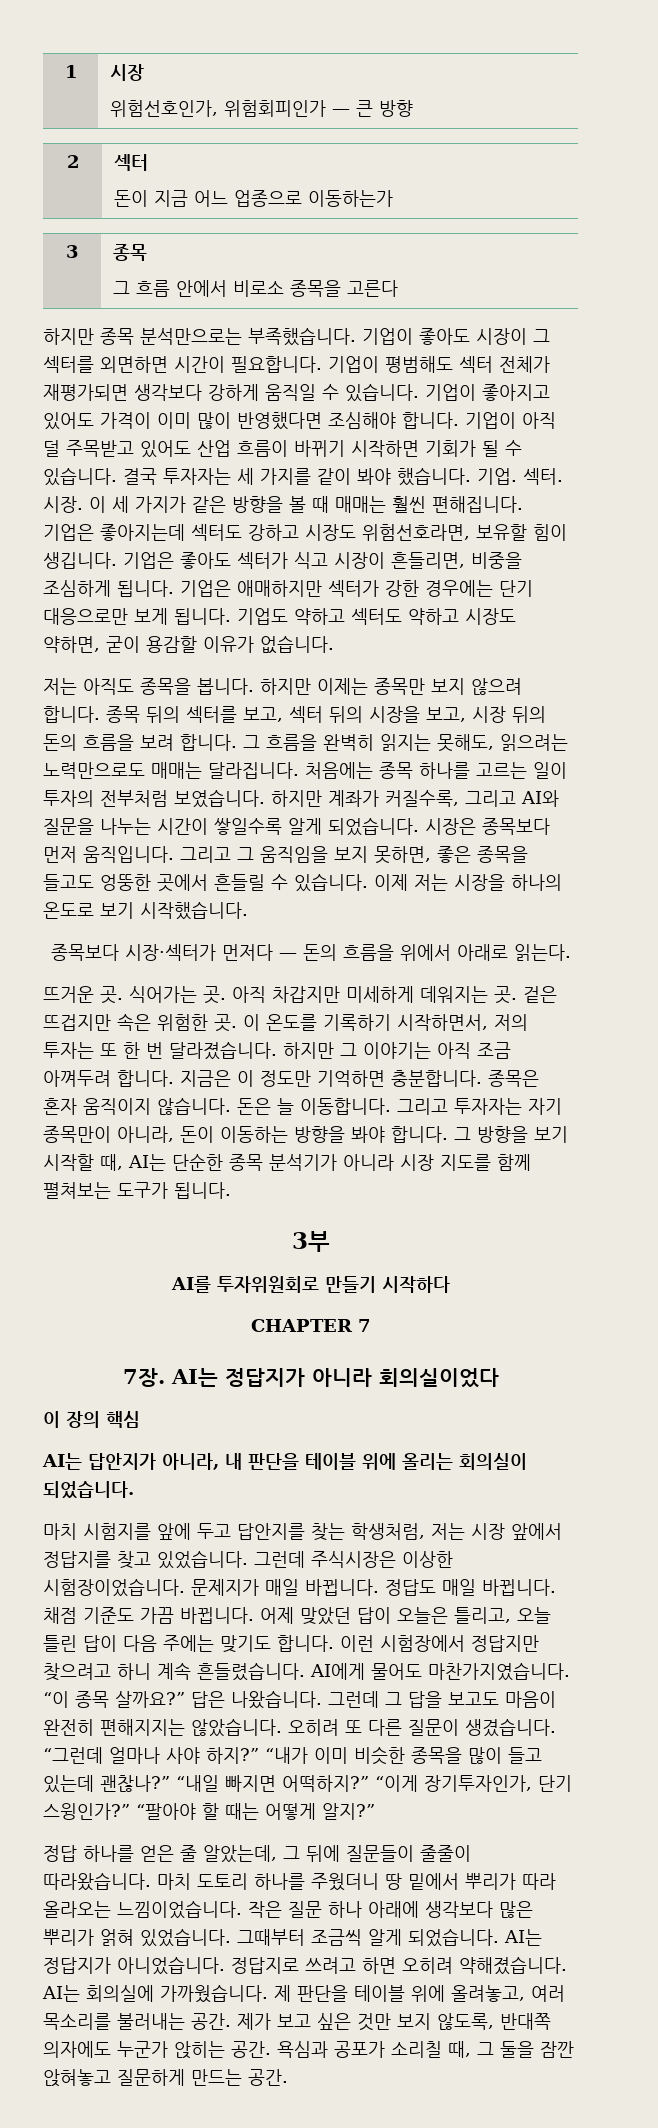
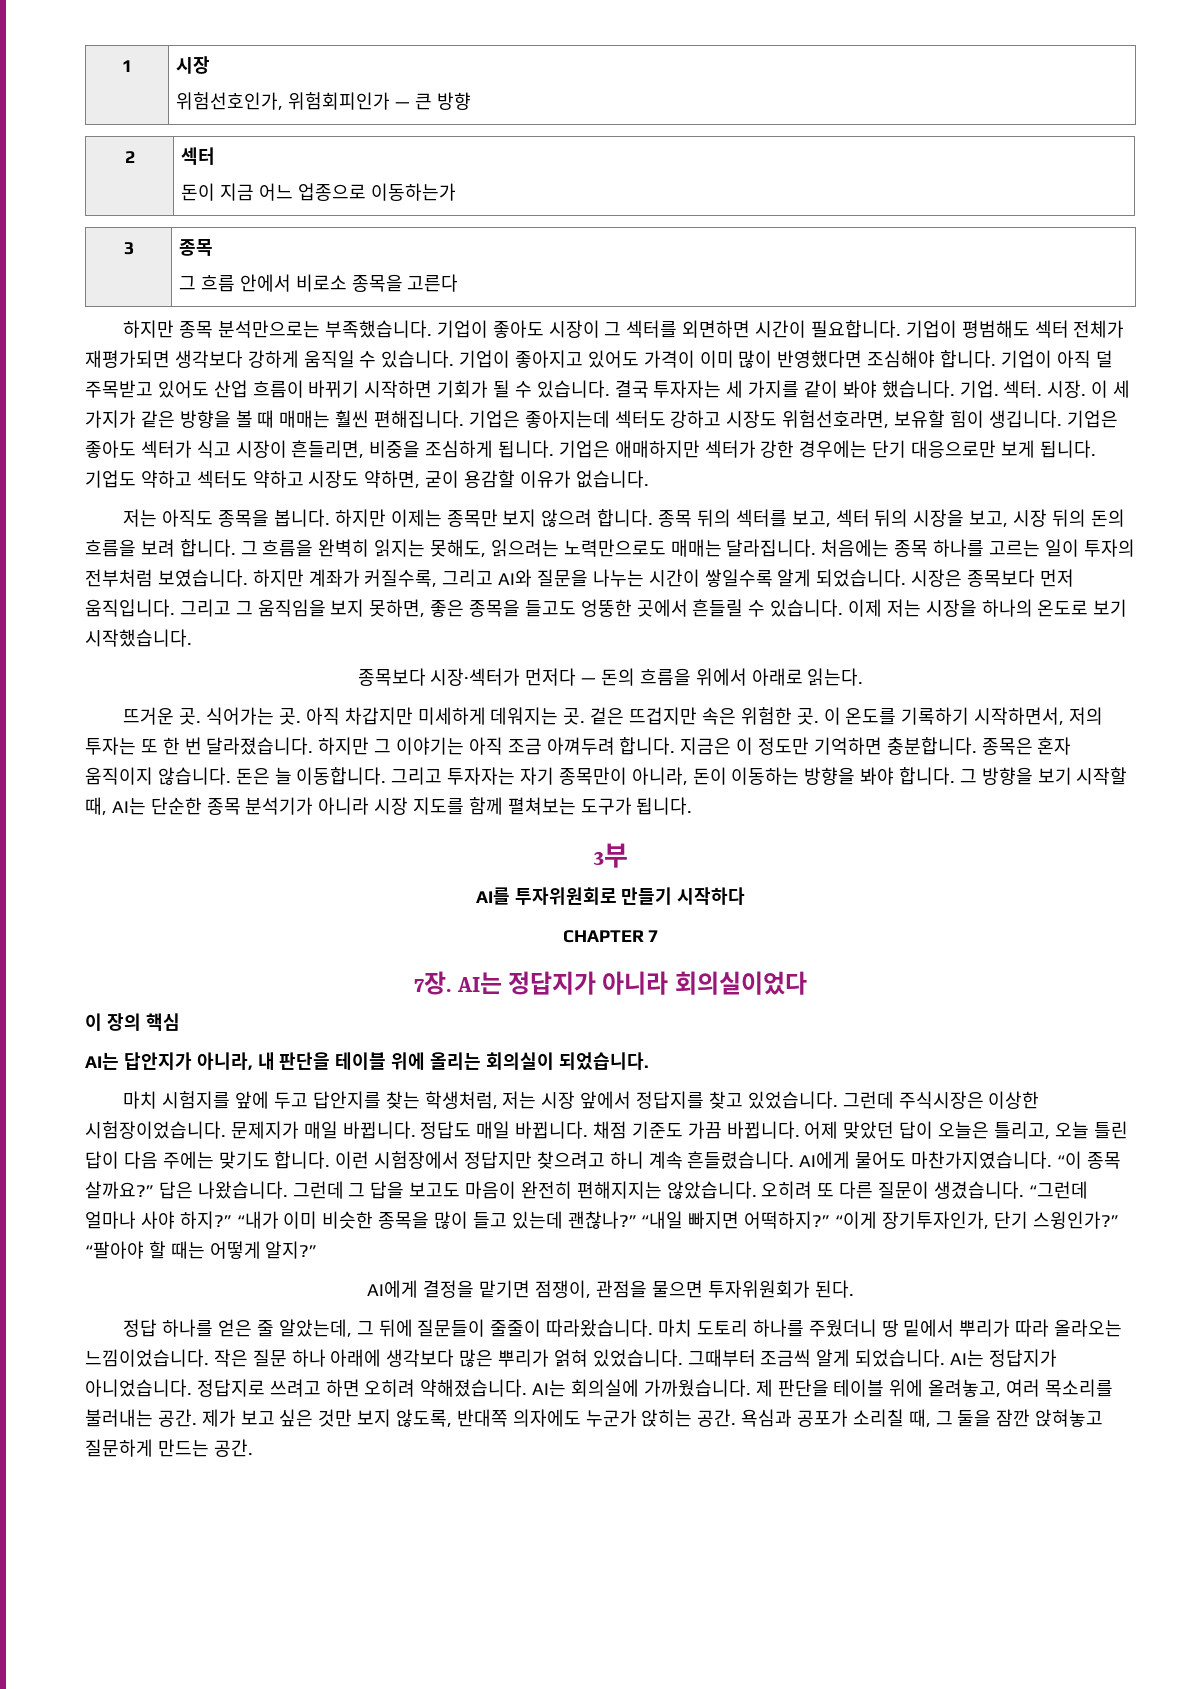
+ AI에게 결정을 맡기면 점쟁이, 관점을 물으면 투자위원회가 된다.

